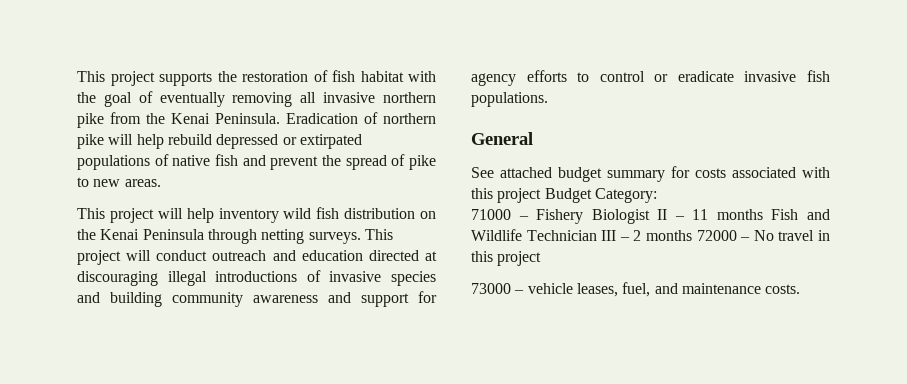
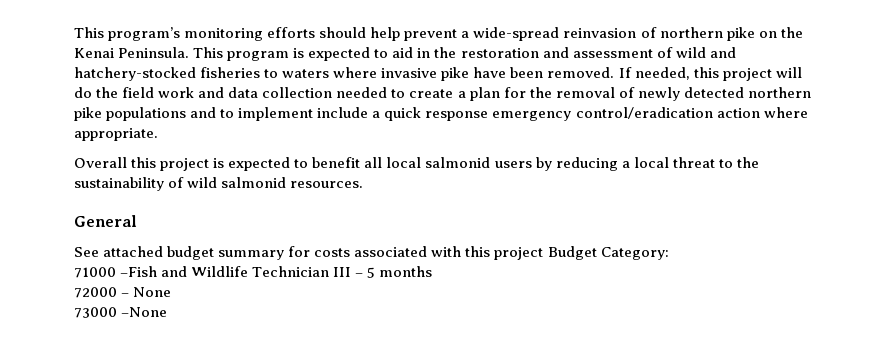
- This project supports the restoration of fish habitat with the goal of eventually removing all invasive northern pike from the Kenai Peninsula.
+ This program’s monitoring efforts should help prevent a wide-spread reinvasion of northern pike on the Kenai Peninsula.
- Eradication of northern pike will help rebuild depressed or extirpated populations of native fish and prevent the spread of pike to new areas.
- This project will help inventory wild fish distribution on the Kenai Peninsula through netting surveys. This project will conduct outreach and education directed at discouraging illegal introductions of invasive species and building community awareness and support for agency efforts to control or eradicate invasive fish populations.
+ This program is expected to aid in the restoration and assessment of wild and hatchery-stocked fisheries to waters where invasive pike have been removed. If needed, this project will do the field work and data collection needed to create a plan for the removal of newly detected northern pike populations and to implement include a quick response emergency control/eradication action where appropriate.
+ Overall this project is expected to benefit all local salmonid users by reducing a local threat to the sustainability of wild salmonid resources.
- 71000 – Fishery Biologist II – 11 months Fish and Wildlife Technician III – 2 months 72000 – No travel in this project
- 73000 – vehicle leases, fuel, and maintenance costs.
+ 71000 –Fish and Wildlife Technician III – 5 months
+ 72000 – None
+ 73000 –None

